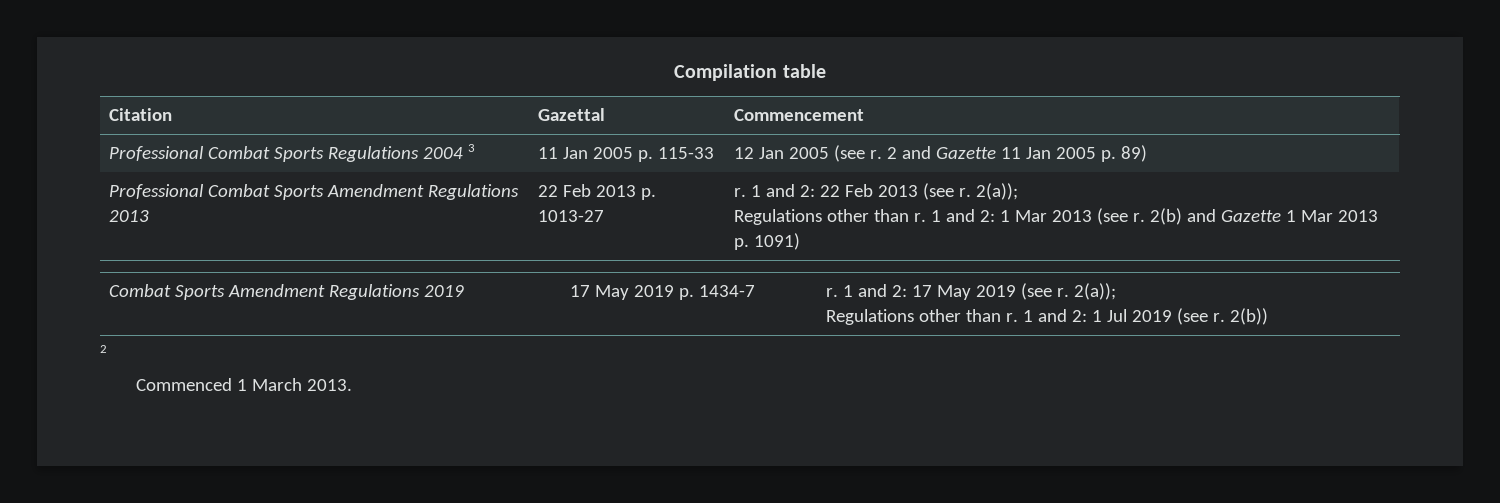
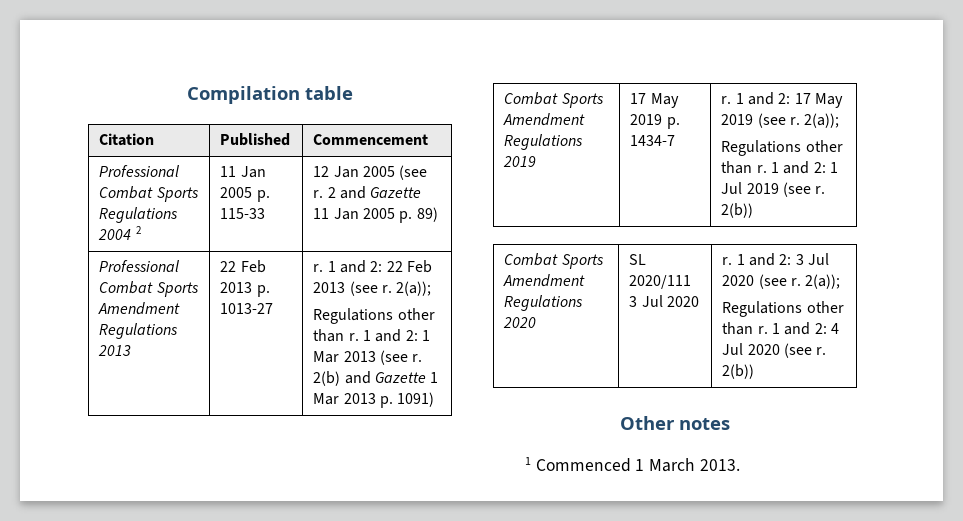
- Citation | Gazettal | Commencement
+ Citation | Published | Commencement
- Professional Combat Sports Regulations 2004 3 | 11 Jan 2005 p. 115-33 | 12 Jan 2005 (see r. 2 and Gazette 11 Jan 2005 p. 89)
+ Professional Combat Sports Regulations 2004 2 | 11 Jan 2005 p. 115-33 | 12 Jan 2005 (see r. 2 and Gazette 11 Jan 2005 p. 89)
  Combat Sports Amendment Regulations 2019 | 17 May 2019 p. 1434-7 | r. 1 and 2: 17 May 2019 (see r. 2(a));
  Regulations other than r. 1 and 2: 1 Jul 2019 (see r. 2(b))
- 2
- Commenced 1 March 2013.
+ Combat Sports Amendment Regulations 2020 | SL 2020/111 3 Jul 2020 | r. 1 and 2: 3 Jul 2020 (see r. 2(a));
+ Regulations other than r. 1 and 2: 4 Jul 2020 (see r. 2(b))
+ Other notes
+ 1 Commenced 1 March 2013.

